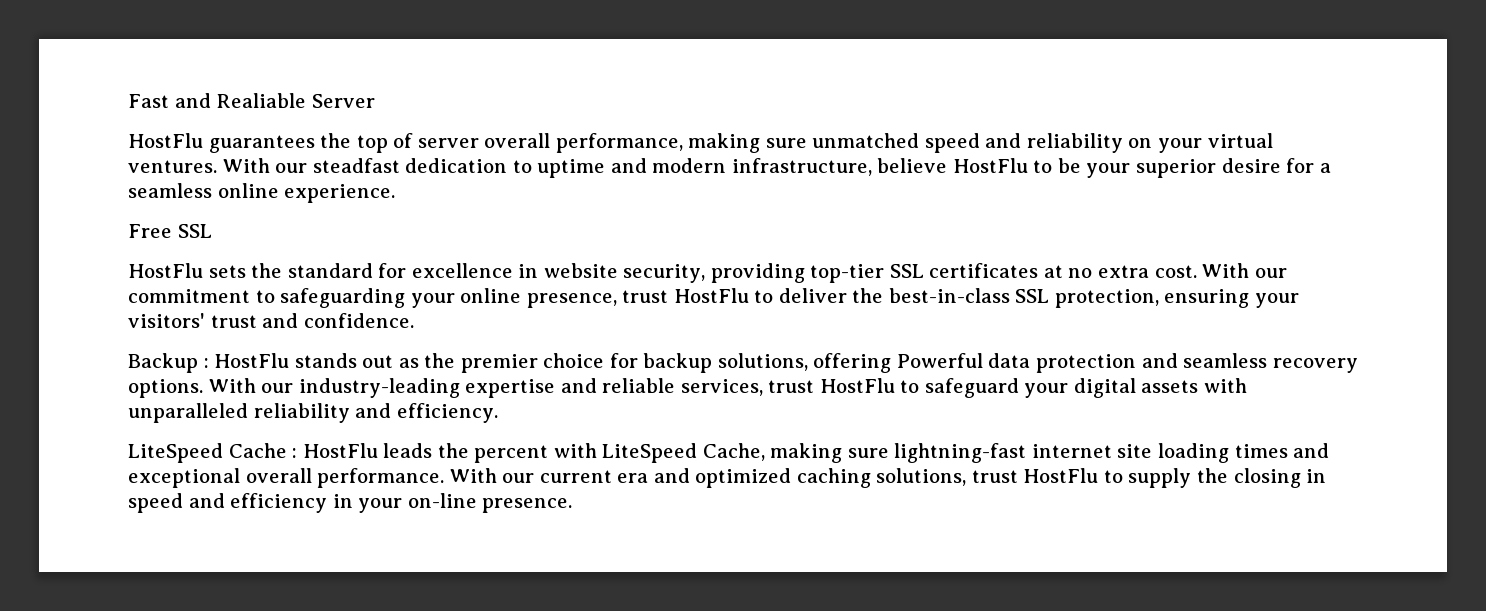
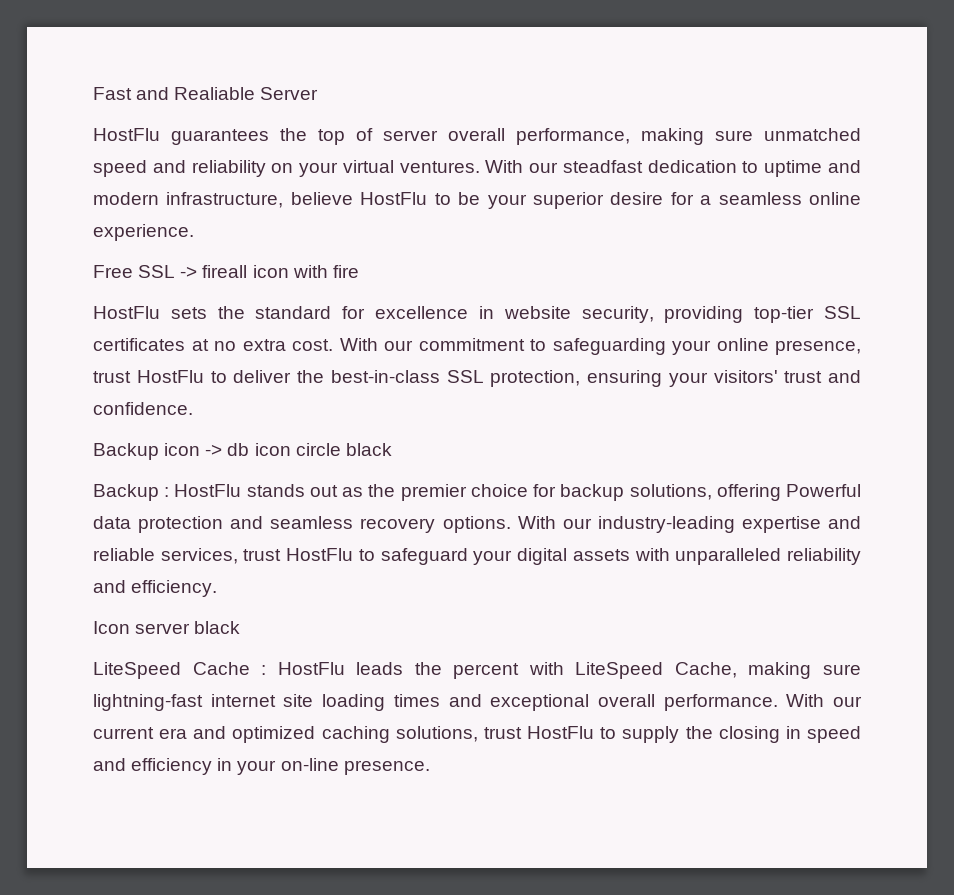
- Free SSL
+ Free SSL -> fireall icon with fire
+ Backup icon -> db icon circle black
+ Icon server black

